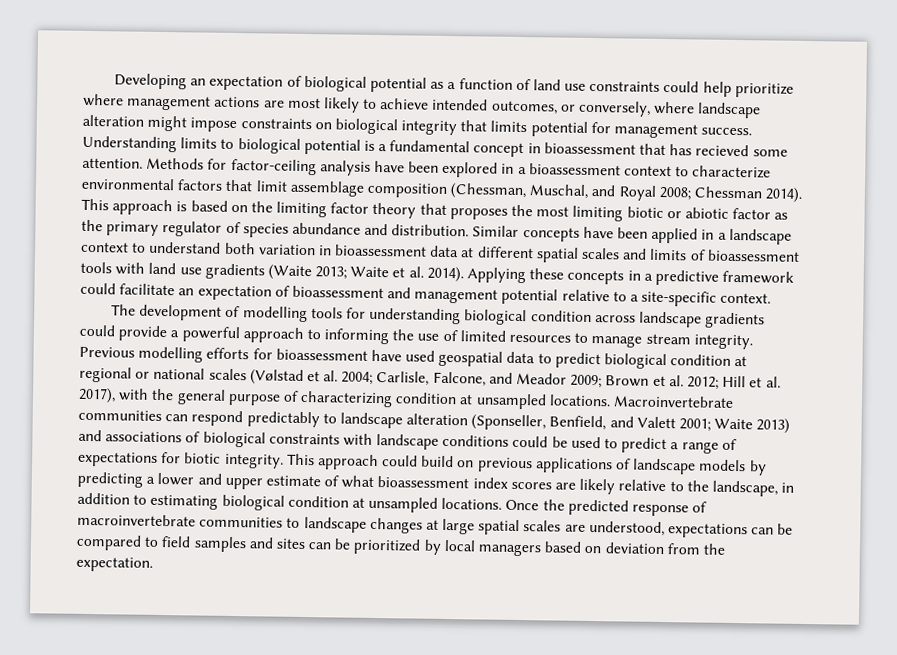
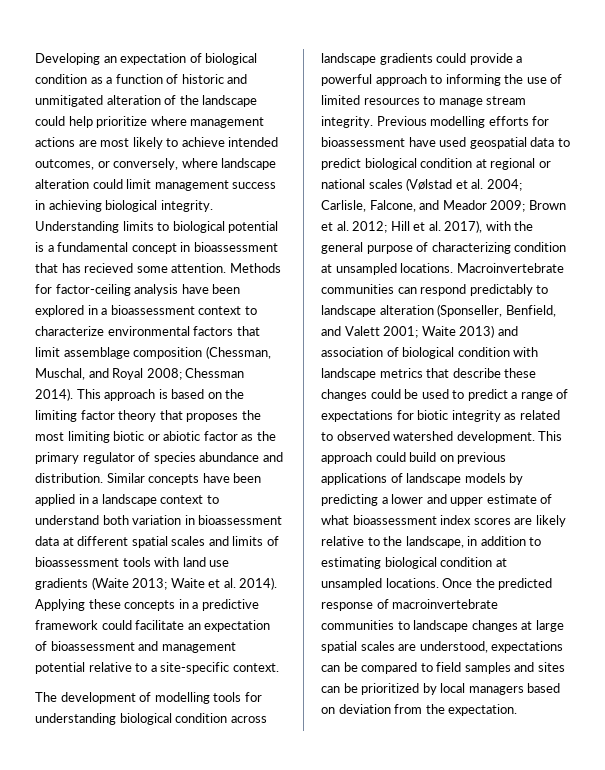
- Developing an expectation of biological potential as a function of land use constraints could help prioritize where management actions are most likely to achieve intended outcomes, or conversely, where landscape alteration might impose constraints on biological integrity that limits potential for management success.
+ Developing an expectation of biological condition as a function of historic and unmitigated alteration of the landscape could help prioritize where management actions are most likely to achieve intended outcomes, or conversely, where landscape alteration could limit management success in achieving biological integrity.
- Macroinvertebrate communities can respond predictably to landscape alteration (Sponseller, Benfield, and Valett 2001; Waite 2013) and associations of biological constraints with landscape conditions could be used to predict a range of expectations for biotic integrity.
+ Macroinvertebrate communities can respond predictably to landscape alteration (Sponseller, Benfield, and Valett 2001; Waite 2013) and association of biological condition with landscape metrics that describe these changes could be used to predict a range of expectations for biotic integrity as related to observed watershed development.

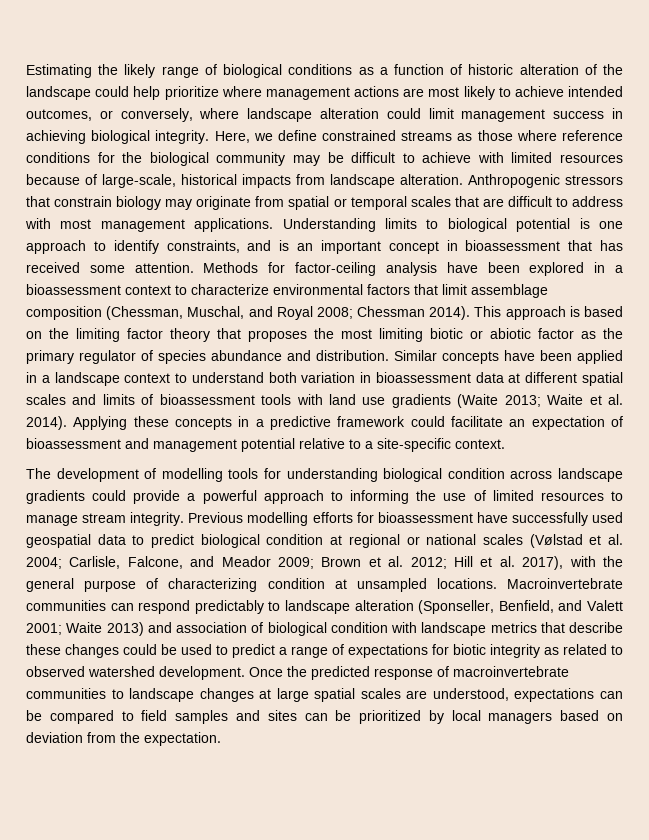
- Developing an expectation of biological condition as a function of historic and unmitigated alteration of the landscape could help prioritize where management actions are most likely to achieve intended outcomes, or conversely, where landscape alteration could limit management success in achieving biological integrity.
+ Estimating the likely range of biological conditions as a function of historic alteration of the landscape could help prioritize where management actions are most likely to achieve intended outcomes, or conversely, where landscape alteration could limit management success in achieving biological integrity.
+ Here, we define constrained streams as those where reference conditions for the biological community may be difficult to achieve with limited resources because of large-scale, historical impacts from landscape alteration. Anthropogenic stressors that constrain biology may originate from spatial or temporal scales that are difficult to address with most management applications.
- Understanding limits to biological potential is a fundamental concept in bioassessment that has recieved some attention.
+ Understanding limits to biological potential is one approach to identify constraints, and is an important concept in bioassessment that has received some attention.
- Previous modelling efforts for bioassessment have used geospatial data to predict biological condition at regional or national scales (Vølstad et al. 2004; Carlisle, Falcone, and Meador 2009; Brown et al. 2012; Hill et al. 2017), with the general purpose of characterizing condition at unsampled locations.
+ Previous modelling efforts for bioassessment have successfully used geospatial data to predict biological condition at regional or national scales (Vølstad et al. 2004; Carlisle, Falcone, and Meador 2009; Brown et al. 2012; Hill et al. 2017), with the general purpose of characterizing condition at unsampled locations.
- This approach could build on previous applications of landscape models by predicting a lower and upper estimate of what bioassessment index scores are likely relative to the landscape, in addition to estimating biological condition at unsampled locations.

